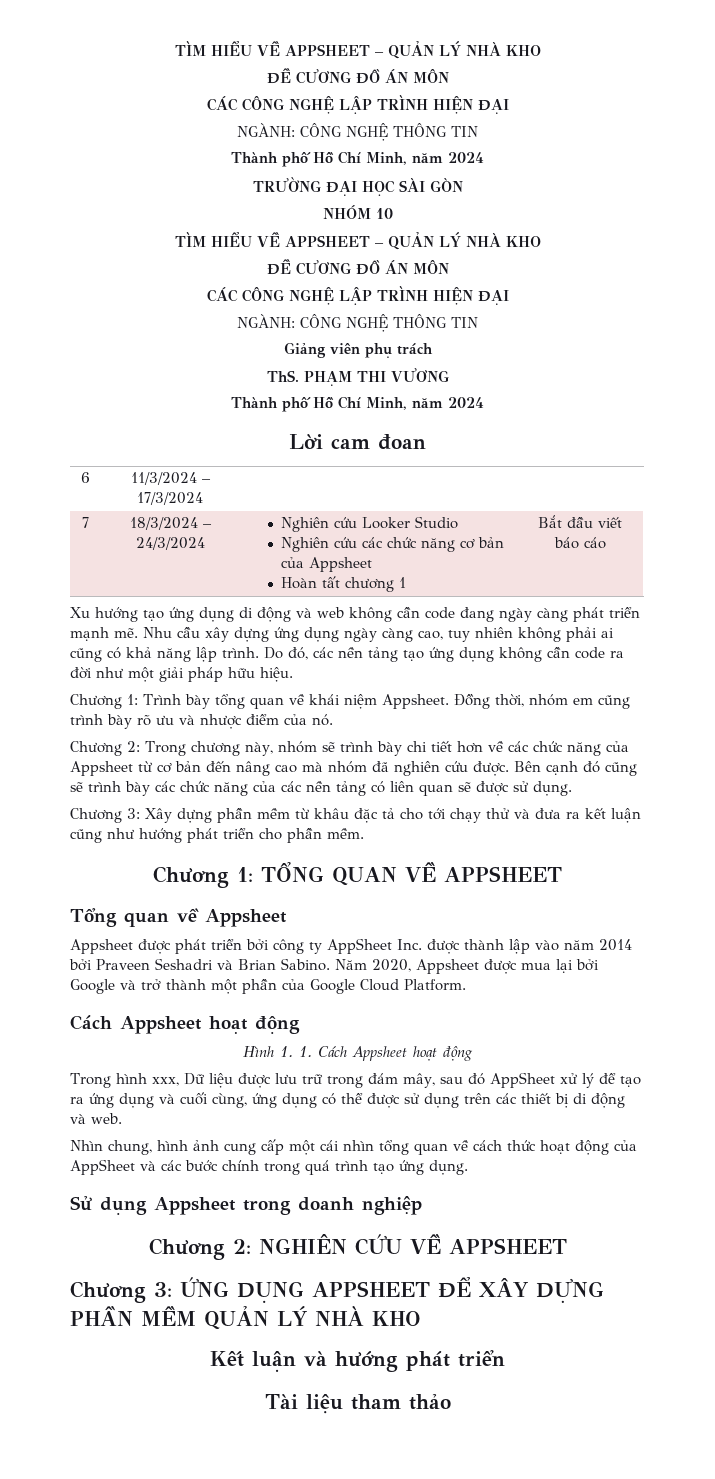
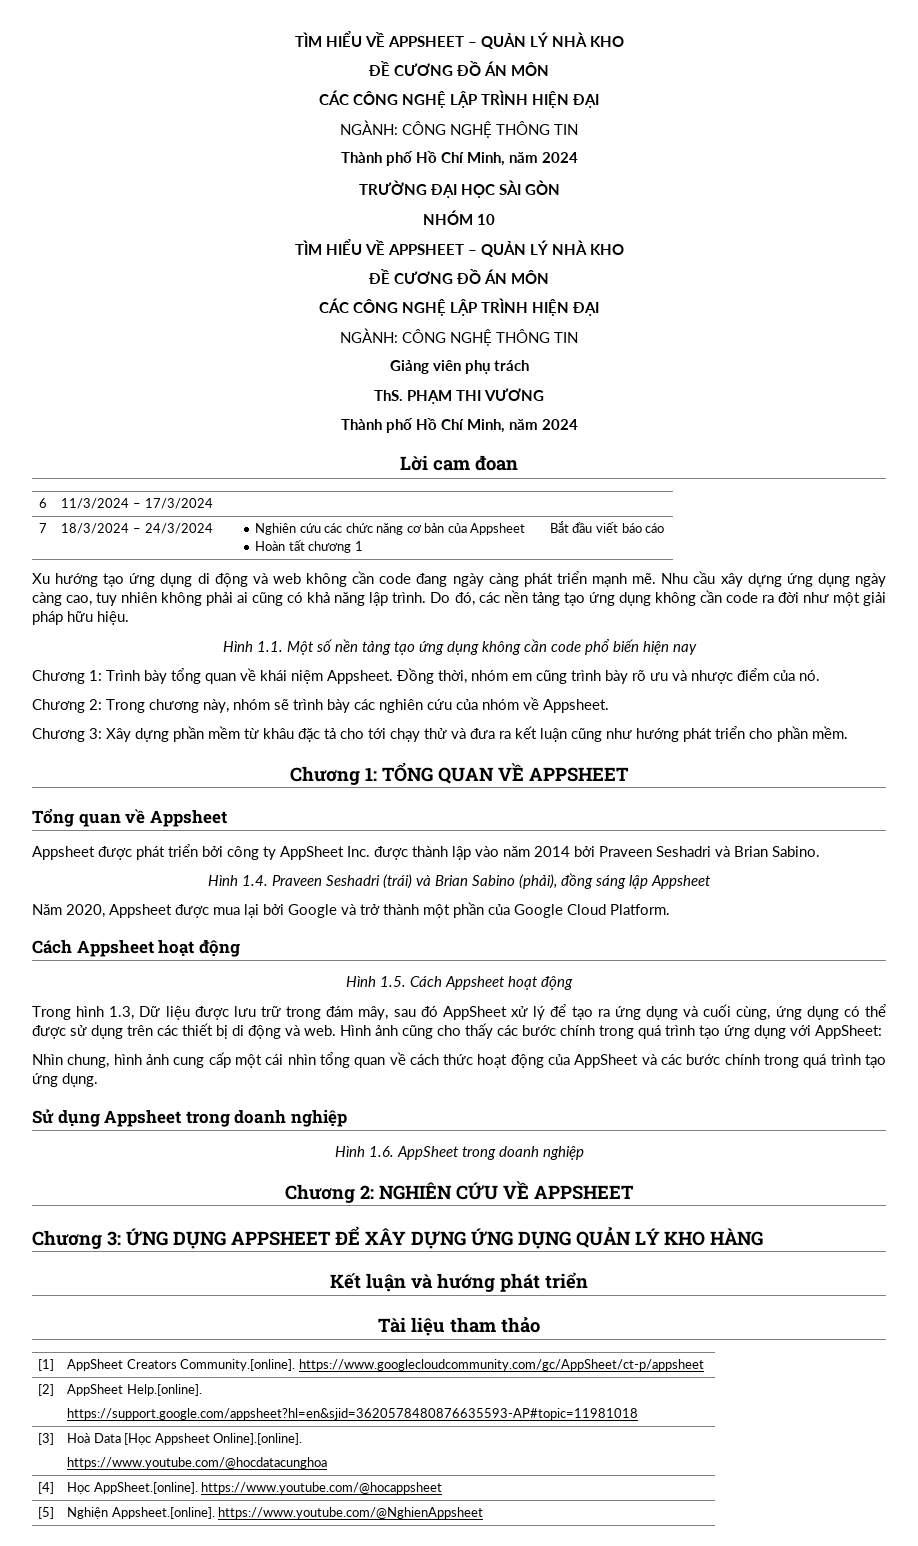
- 7 | 18/3/2024 – 24/3/2024 | Nghiên cứu Looker Studio
- Nghiên cứu các chức năng cơ bản của Appsheet
+ 7 | 18/3/2024 – 24/3/2024 | Nghiên cứu các chức năng cơ bản của Appsheet
+ Hình 1.1. Một số nền tảng tạo ứng dụng không cần code phổ biến hiện nay
- Chương 2: Trong chương này, nhóm sẽ trình bày chi tiết hơn về các chức năng của Appsheet từ cơ bản đến nâng cao mà nhóm đã nghiên cứu được. Bên cạnh đó cũng sẽ trình bày các chức năng của các nền tảng có liên quan sẽ được sử dụng.
+ Chương 2: Trong chương này, nhóm sẽ trình bày các nghiên cứu của nhóm về Appsheet.
- Appsheet được phát triển bởi công ty AppSheet Inc. được thành lập vào năm 2014 bởi Praveen Seshadri và Brian Sabino. Năm 2020, Appsheet được mua lại bởi Google và trở thành một phần của Google Cloud Platform.
+ Appsheet được phát triển bởi công ty AppSheet Inc. được thành lập vào năm 2014 bởi Praveen Seshadri và Brian Sabino.
+ Hình 1.4. Praveen Seshadri (trái) và Brian Sabino (phải), đồng sáng lập Appsheet
+ Năm 2020, Appsheet được mua lại bởi Google và trở thành một phần của Google Cloud Platform.
- Hình 1. 1. Cách Appsheet hoạt động
+ Hình 1.5. Cách Appsheet hoạt động
- Trong hình xxx, Dữ liệu được lưu trữ trong đám mây, sau đó AppSheet xử lý để tạo ra ứng dụng và cuối cùng, ứng dụng có thể được sử dụng trên các thiết bị di động và web.
+ Trong hình 1.3, Dữ liệu được lưu trữ trong đám mây, sau đó AppSheet xử lý để tạo ra ứng dụng và cuối cùng, ứng dụng có thể được sử dụng trên các thiết bị di động và web. Hình ảnh cũng cho thấy các bước chính trong quá trình tạo ứng dụng với AppSheet:
+ Hình 1.6. AppSheet trong doanh nghiệp
- Chương 3: ỨNG DỤNG APPSHEET ĐỂ XÂY DỰNG PHẦN MỀM QUẢN LÝ NHÀ KHO
+ Chương 3: ỨNG DỤNG APPSHEET ĐỂ XÂY DỰNG ỨNG DỤNG QUẢN LÝ KHO HÀNG
+ [1] | AppSheet Creators Community.[online]. https://www.googlecloudcommunity.com/gc/AppSheet/ct-p/appsheet
+ [2] | AppSheet Help.[online].
+ https://support.google.com/appsheet?hl=en&sjid=3620578480876635593-AP#topic=11981018
+ [3] | Hoà Data [Học Appsheet Online].[online].
+ https://www.youtube.com/@hocdatacunghoa
+ [4] | Học AppSheet.[online]. https://www.youtube.com/@hocappsheet
+ [5] | Nghiện Appsheet.[online]. https://www.youtube.com/@NghienAppsheet

